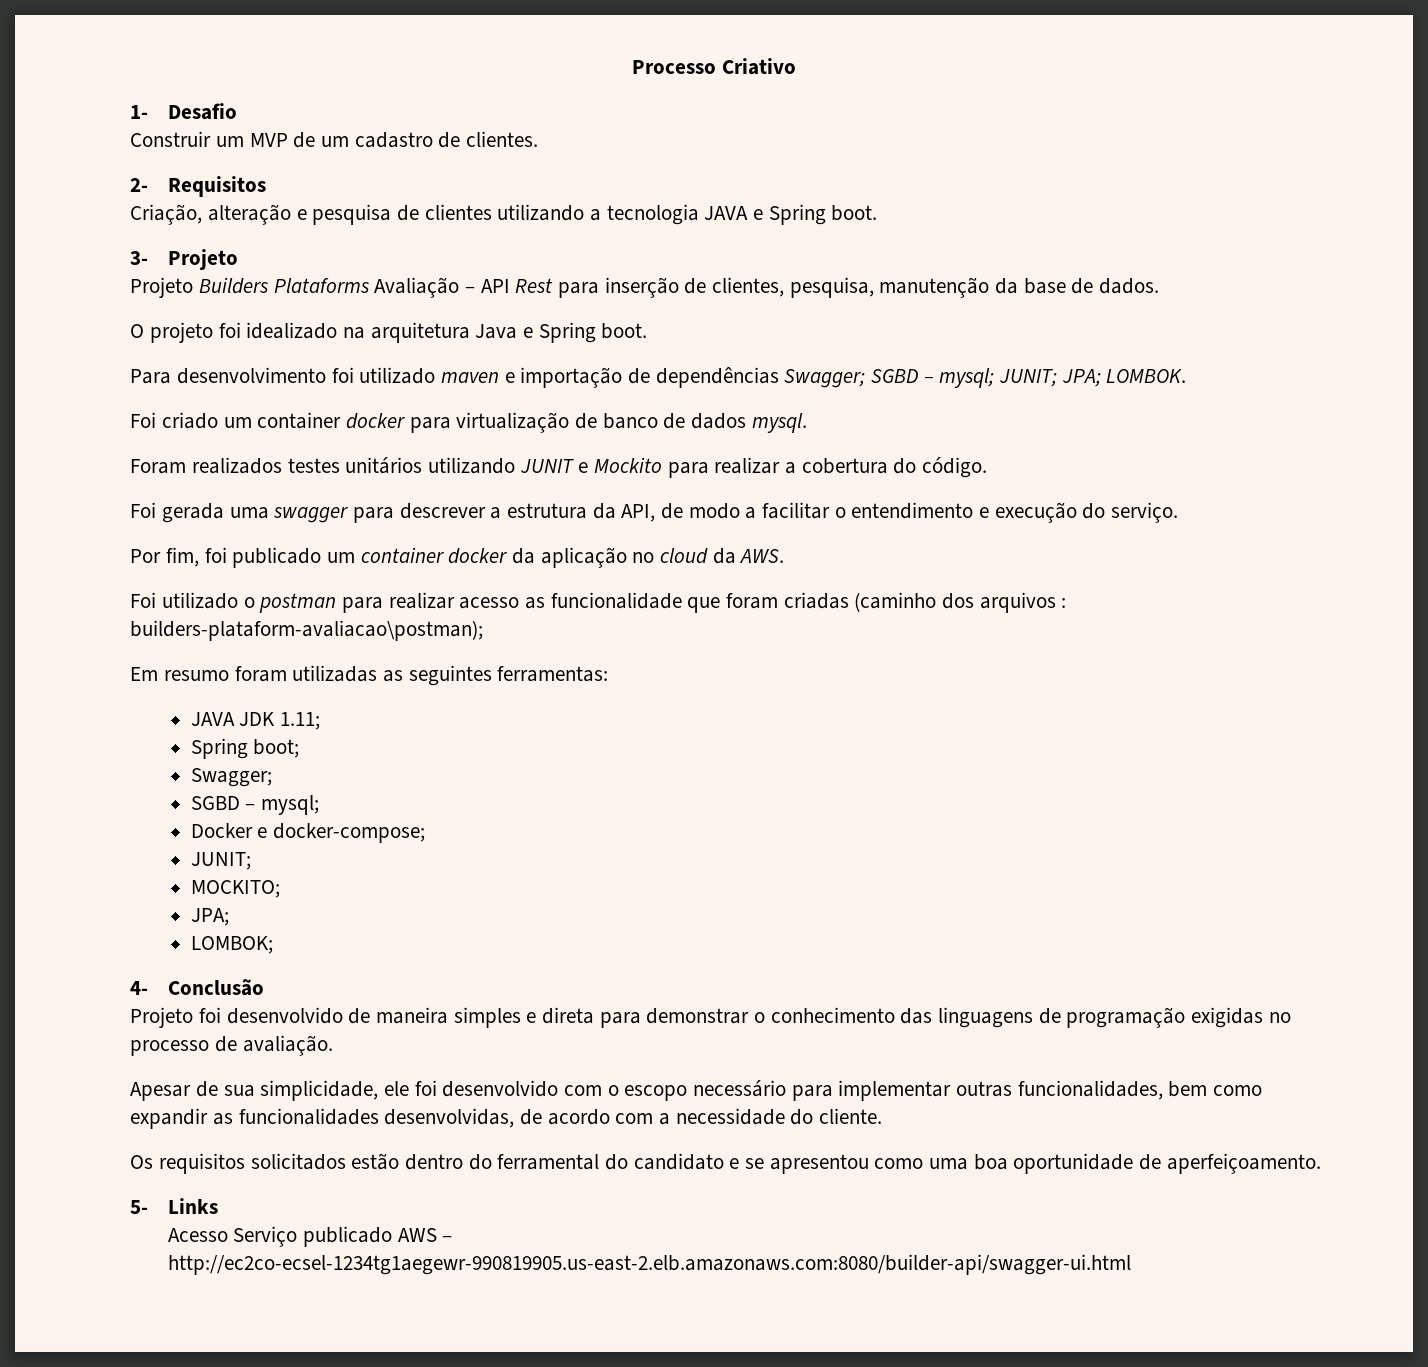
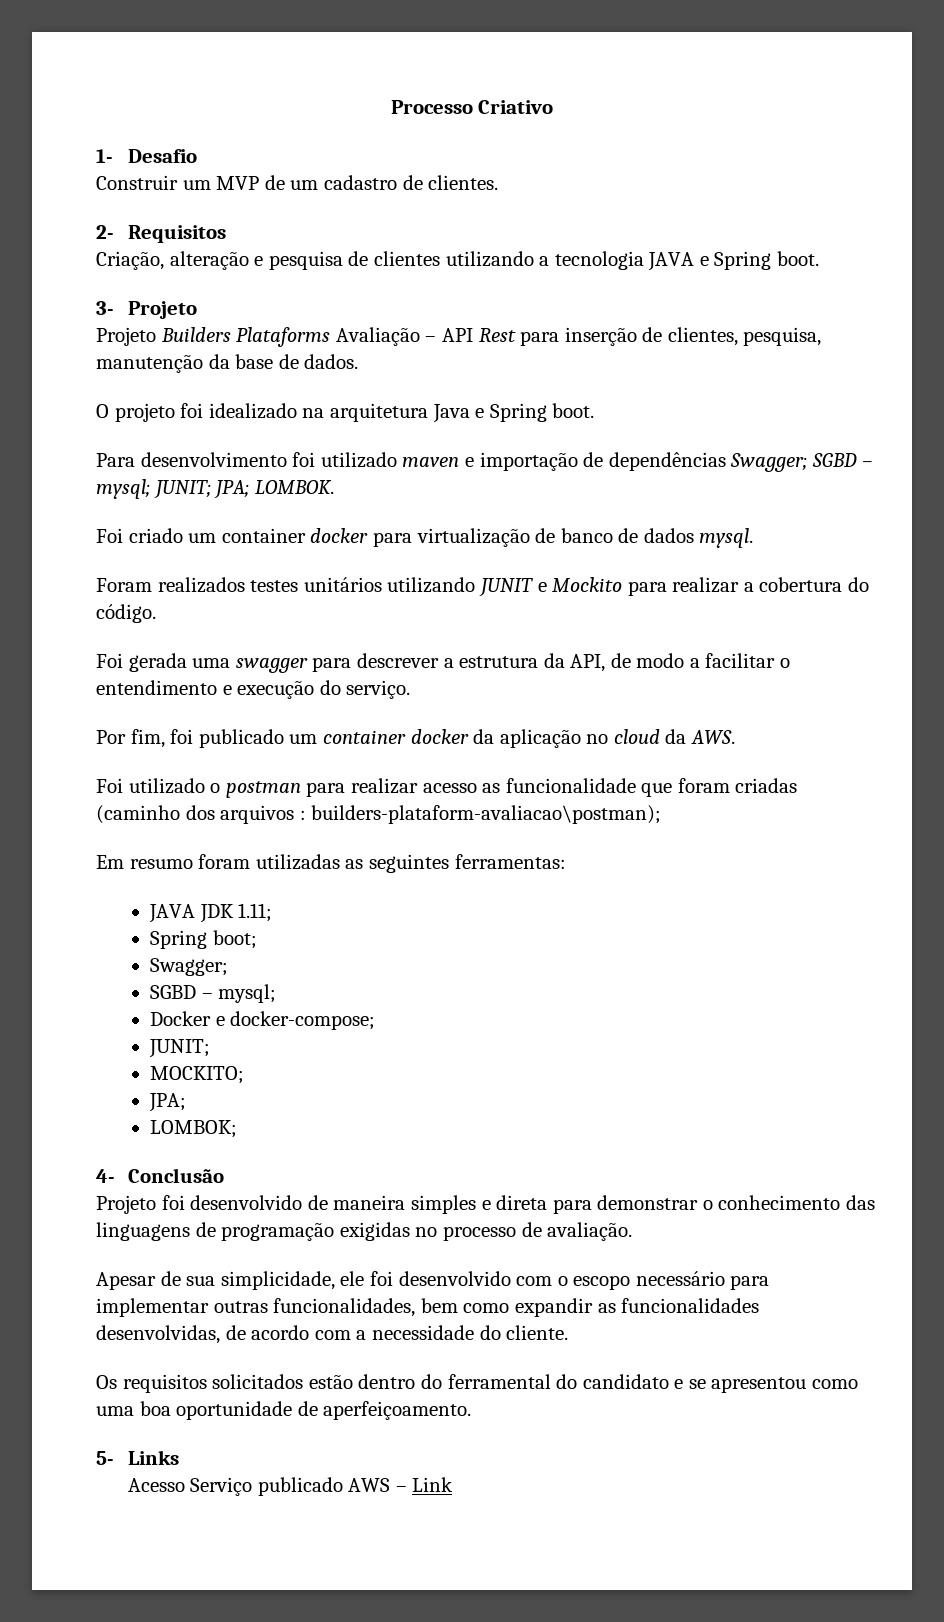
- Acesso Serviço publicado AWS – http://ec2co-ecsel-1234tg1aegewr-990819905.us-east-2.elb.amazonaws.com:8080/builder-api/swagger-ui.html
+ Acesso Serviço publicado AWS – Link

